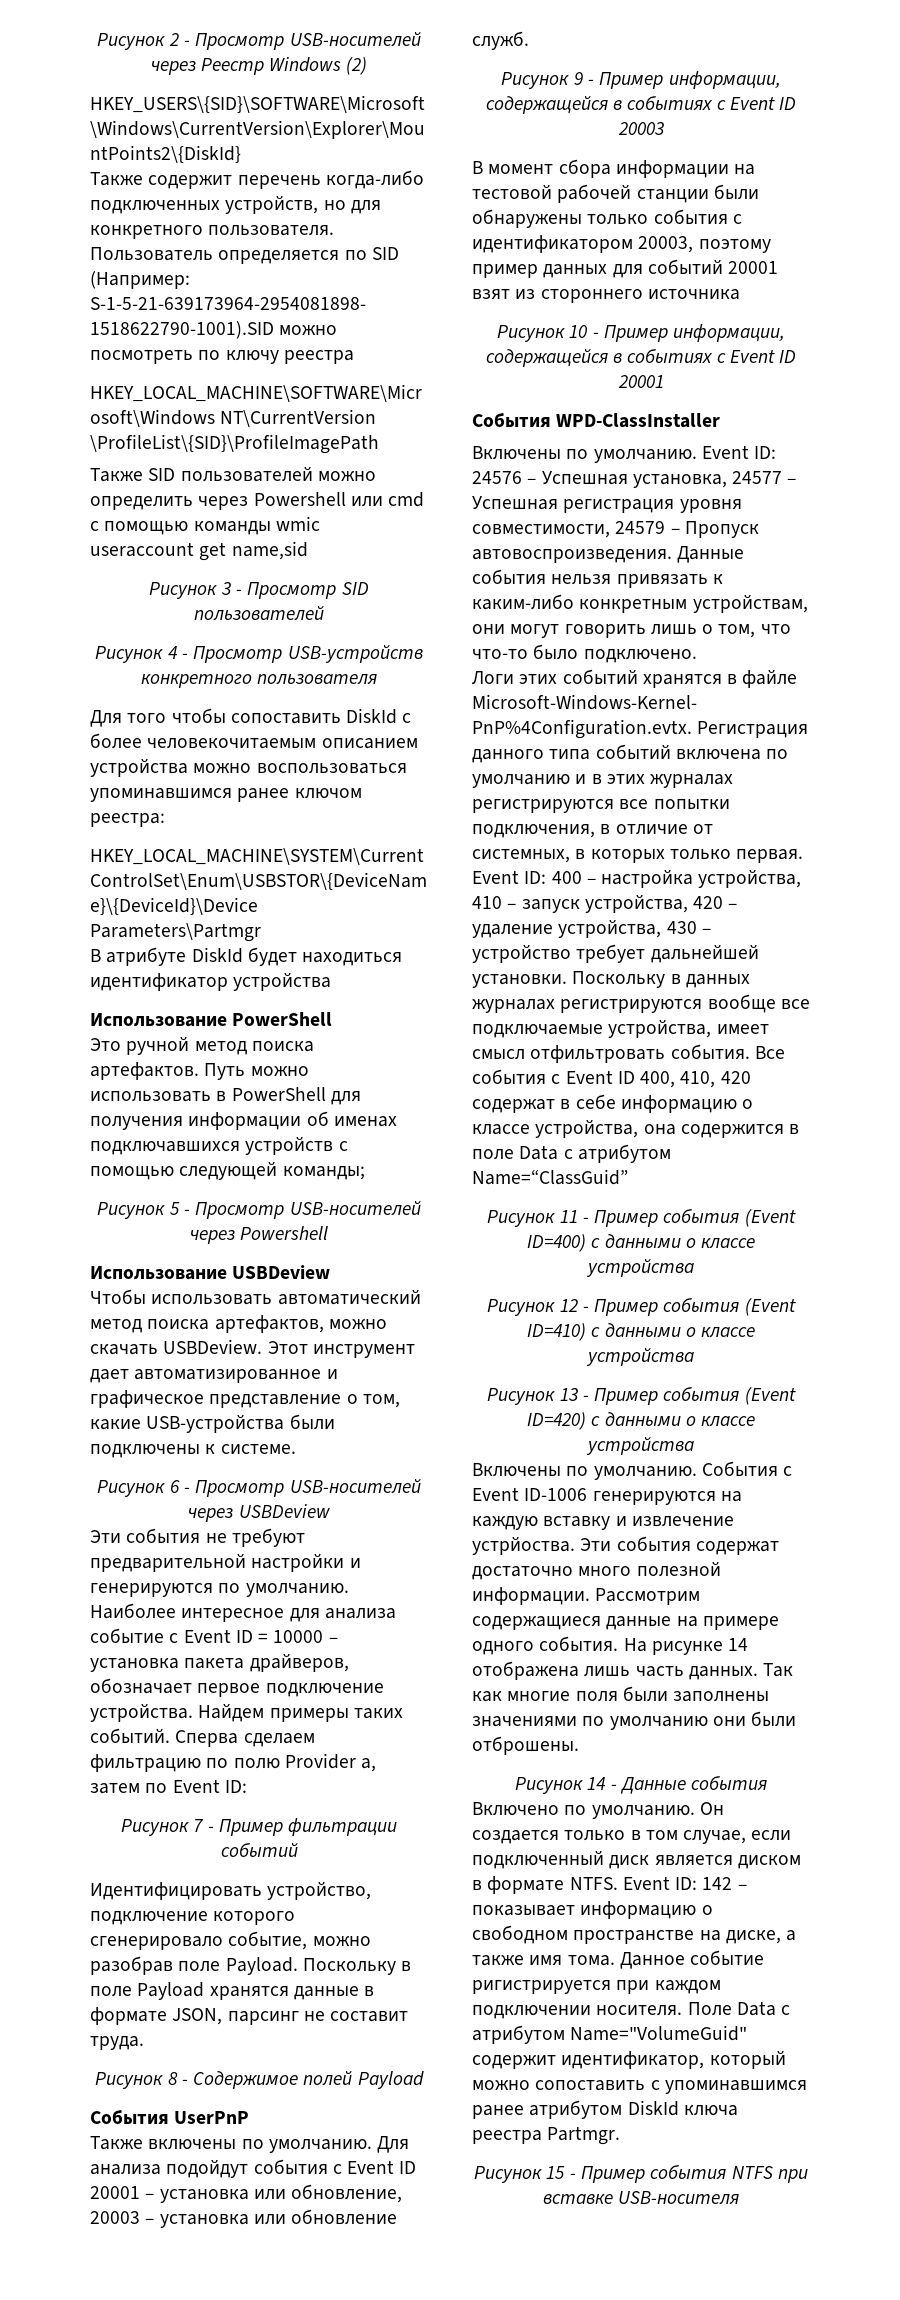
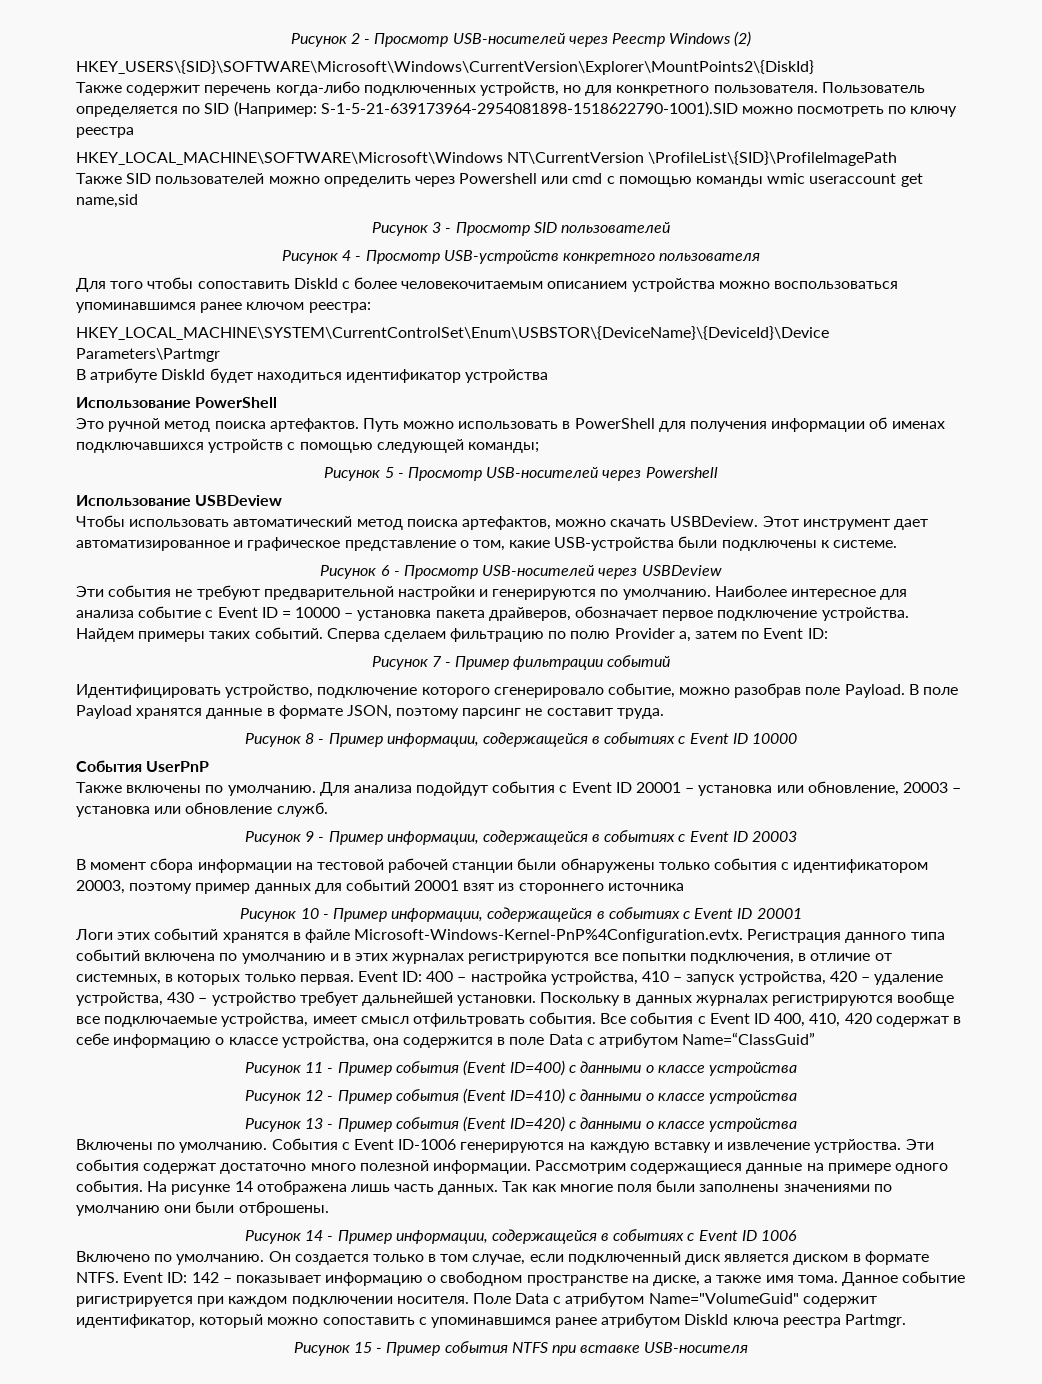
- Поскольку в поле Payload хранятся данные в формате JSON, парсинг не составит труда.
+ В поле Payload хранятся данные в формате JSON, поэтому парсинг не составит труда.
- Рисунок 8 - Содержимое полей Payload
+ Рисунок 8 - Пример информации, содержащейся в событиях с Event ID 10000
- События WPD-ClassInstaller
- Включены по умолчанию. Event ID: 24576 – Успешная установка, 24577 – Успешная регистрация уровня совместимости, 24579 – Пропуск автовоспроизведения. Данные события нельзя привязать к каким-либо конкретным устройствам, они могут говорить лишь о том, что что-то было подключено.
- Рисунок 14 - Данные события
+ Рисунок 14 - Пример информации, содержащейся в событиях с Event ID 1006

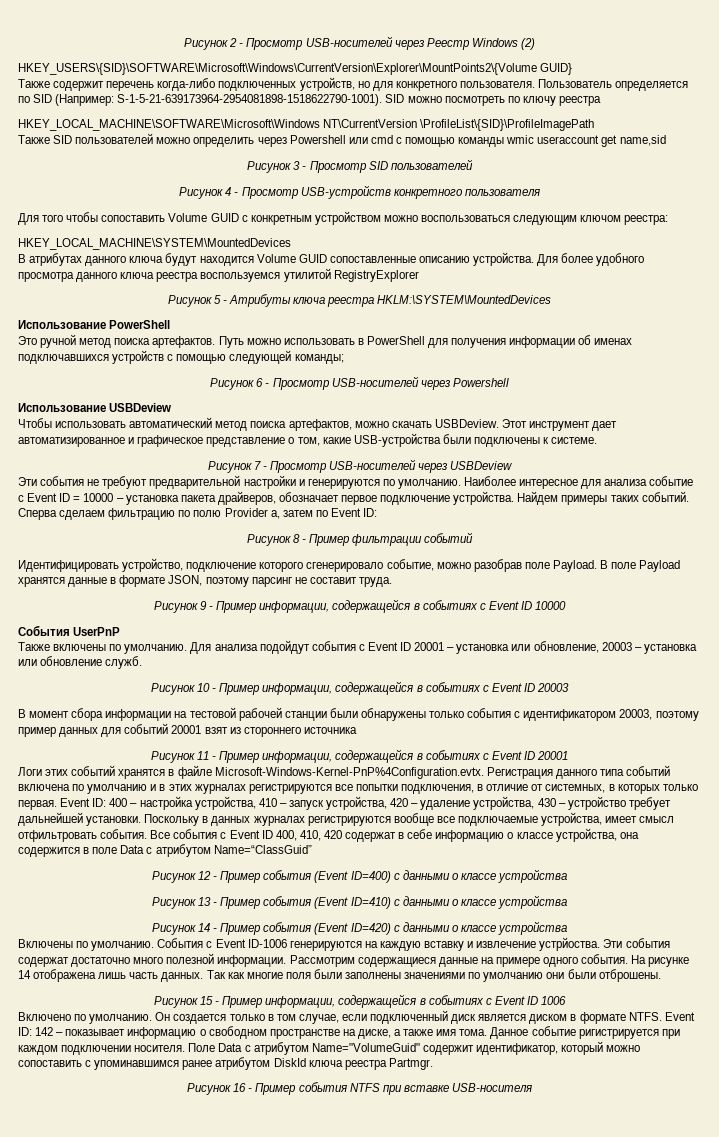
- HKEY_USERS\{SID}\SOFTWARE\Microsoft\Windows\CurrentVersion\Explorer\MountPoints2\{DiskId}
+ HKEY_USERS\{SID}\SOFTWARE\Microsoft\Windows\CurrentVersion\Explorer\MountPoints2\{Volume GUID}
- Пользователь определяется по SID (Например: S-1-5-21-639173964-2954081898-1518622790-1001).SID можно посмотреть по ключу реестра
+ Пользователь определяется по SID (Например: S-1-5-21-639173964-2954081898-1518622790-1001). SID можно посмотреть по ключу реестра
- Для того чтобы сопоставить DiskId с более человекочитаемым описанием устройства можно воспользоваться упоминавшимся ранее ключом реестра:
+ Для того чтобы сопоставить Volume GUID с конкретным устройством можно воспользоваться следующим ключом реестра:
- HKEY_LOCAL_MACHINE\SYSTEM\CurrentControlSet\Enum\USBSTOR\{DeviceName}\{DeviceId}\Device Parameters\Partmgr
- В атрибуте DiskId будет находиться идентификатор устройства
+ HKEY_LOCAL_MACHINE\SYSTEM\MountedDevices
+ В атрибутах данного ключа будут находится Volume GUID сопоставленные описанию устройства. Для более удобного просмотра данного ключа реестра воспользуемся утилитой RegistryExplorer
+ Рисунок 5 - Атрибуты ключа реестра HKLM:\SYSTEM\MountedDevices
- Рисунок 5 - Просмотр USB-носителей через Powershell
+ Рисунок 6 - Просмотр USB-носителей через Powershell
- Рисунок 6 - Просмотр USB-носителей через USBDeview
+ Рисунок 7 - Просмотр USB-носителей через USBDeview
- Рисунок 7 - Пример фильтрации событий
+ Рисунок 8 - Пример фильтрации событий
- Рисунок 8 - Пример информации, содержащейся в событиях с Event ID 10000
+ Рисунок 9 - Пример информации, содержащейся в событиях с Event ID 10000
- Рисунок 9 - Пример информации, содержащейся в событиях с Event ID 20003
+ Рисунок 10 - Пример информации, содержащейся в событиях с Event ID 20003
- Рисунок 10 - Пример информации, содержащейся в событиях с Event ID 20001
+ Рисунок 11 - Пример информации, содержащейся в событиях с Event ID 20001
- Рисунок 11 - Пример события (Event ID=400) с данными о классе устройства
+ Рисунок 12 - Пример события (Event ID=400) с данными о классе устройства
- Рисунок 12 - Пример события (Event ID=410) с данными о классе устройства
+ Рисунок 13 - Пример события (Event ID=410) с данными о классе устройства
- Рисунок 13 - Пример события (Event ID=420) с данными о классе устройства
+ Рисунок 14 - Пример события (Event ID=420) с данными о классе устройства
- Рисунок 14 - Пример информации, содержащейся в событиях с Event ID 1006
+ Рисунок 15 - Пример информации, содержащейся в событиях с Event ID 1006
- Рисунок 15 - Пример события NTFS при вставке USB-носителя
+ Рисунок 16 - Пример события NTFS при вставке USB-носителя

